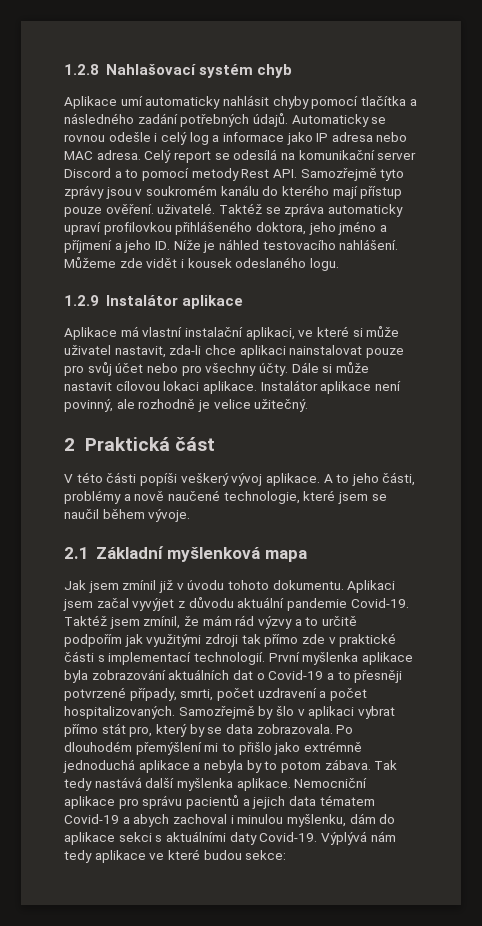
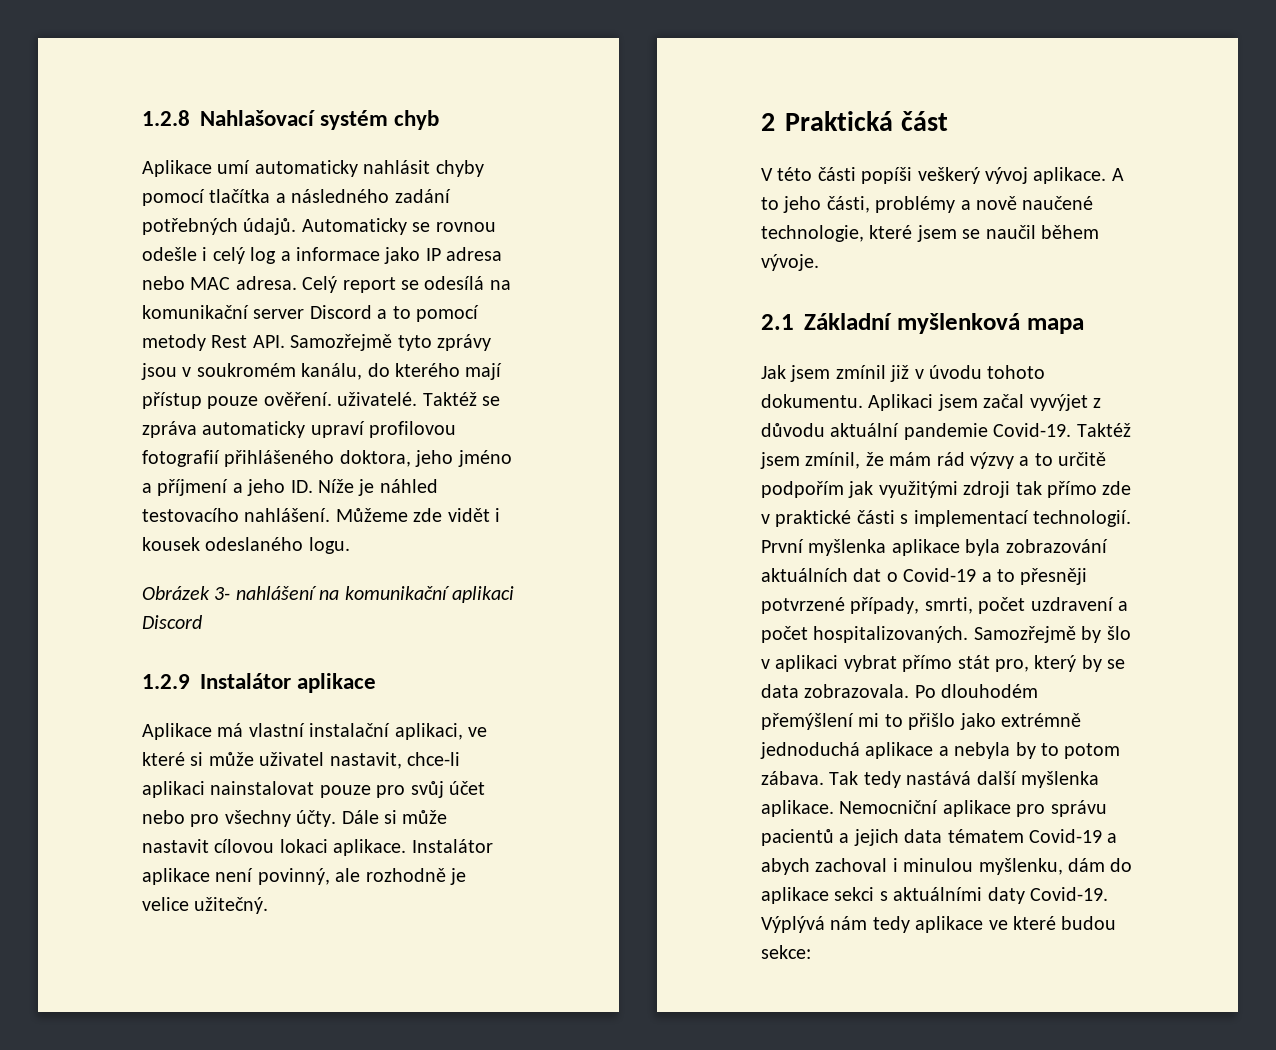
- Celý report se odesílá na komunikační server Discord a to pomocí metody Rest API. Samozřejmě tyto zprávy jsou v soukromém kanálu do kterého mají přístup pouze ověření. uživatelé.
+ Celý report se odesílá na komunikační server Discord a to pomocí metody Rest API. Samozřejmě tyto zprávy jsou v soukromém kanálu, do kterého mají přístup pouze ověření. uživatelé.
- Taktéž se zpráva automaticky upraví profilovkou přihlášeného doktora, jeho jméno a příjmení a jeho ID. Níže je náhled testovacího nahlášení.
+ Taktéž se zpráva automaticky upraví profilovou fotografií přihlášeného doktora, jeho jméno a příjmení a jeho ID. Níže je náhled testovacího nahlášení.
+ Obrázek 3- nahlášení na komunikační aplikaci Discord
- Aplikace má vlastní instalační aplikaci, ve které si může uživatel nastavit, zda-li chce aplikaci nainstalovat pouze pro svůj účet nebo pro všechny účty.
+ Aplikace má vlastní instalační aplikaci, ve které si může uživatel nastavit, chce-li aplikaci nainstalovat pouze pro svůj účet nebo pro všechny účty.

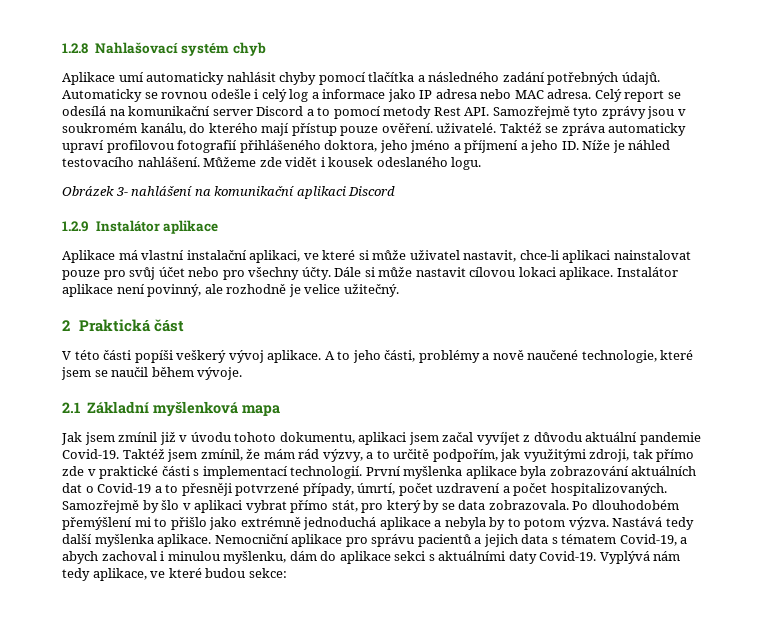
- Jak jsem zmínil již v úvodu tohoto dokumentu. Aplikaci jsem začal vyvýjet z důvodu aktuální pandemie Covid-19.
+ Jak jsem zmínil již v úvodu tohoto dokumentu, aplikaci jsem začal vyvíjet z důvodu aktuální pandemie Covid-19.
- Taktéž jsem zmínil, že mám rád výzvy a to určitě podpořím jak využitými zdroji tak přímo zde v praktické části s implementací technologií.
+ Taktéž jsem zmínil, že mám rád výzvy, a to určitě podpořím, jak využitými zdroji, tak přímo zde v praktické části s implementací technologií.
- První myšlenka aplikace byla zobrazování aktuálních dat o Covid-19 a to přesněji potvrzené případy, smrti, počet uzdravení a počet hospitalizovaných.
+ První myšlenka aplikace byla zobrazování aktuálních dat o Covid-19 a to přesněji potvrzené případy, úmrtí, počet uzdravení a počet hospitalizovaných.
- Samozřejmě by šlo v aplikaci vybrat přímo stát pro, který by se data zobrazovala.
+ Samozřejmě by šlo v aplikaci vybrat přímo stát, pro který by se data zobrazovala.
- Po dlouhodém přemýšlení mi to přišlo jako extrémně jednoduchá aplikace a nebyla by to potom zábava. Tak tedy nastává další myšlenka aplikace.
+ Po dlouhodobém přemýšlení mi to přišlo jako extrémně jednoduchá aplikace a nebyla by to potom výzva. Nastává tedy další myšlenka aplikace.
- Nemocniční aplikace pro správu pacientů a jejich data tématem Covid-19 a abych zachoval i minulou myšlenku, dám do aplikace sekci s aktuálními daty Covid-19.
+ Nemocniční aplikace pro správu pacientů a jejich data s tématem Covid-19, a abych zachoval i minulou myšlenku, dám do aplikace sekci s aktuálními daty Covid-19.
- Výplývá nám tedy aplikace ve které budou sekce:
+ Vyplývá nám tedy aplikace, ve které budou sekce:

